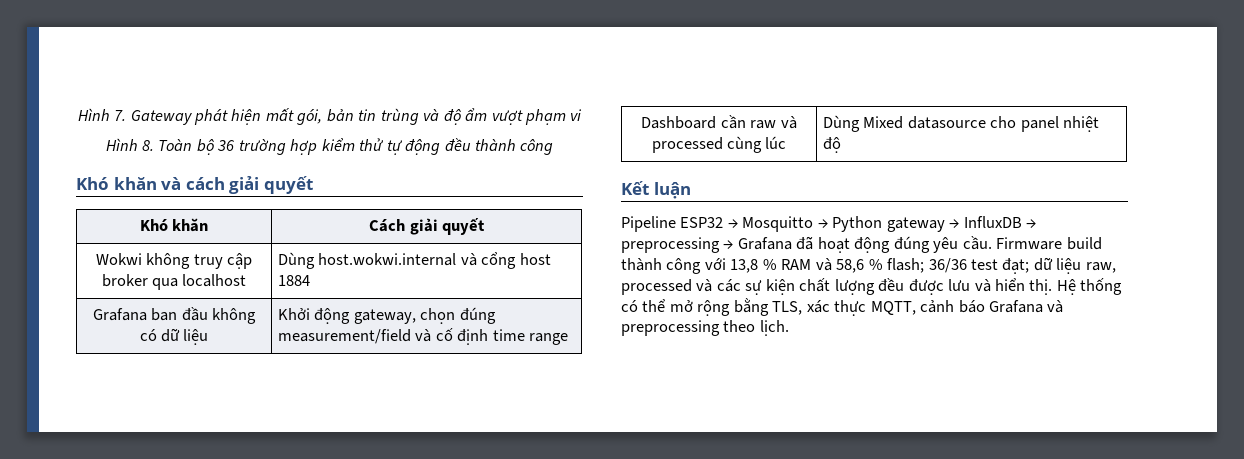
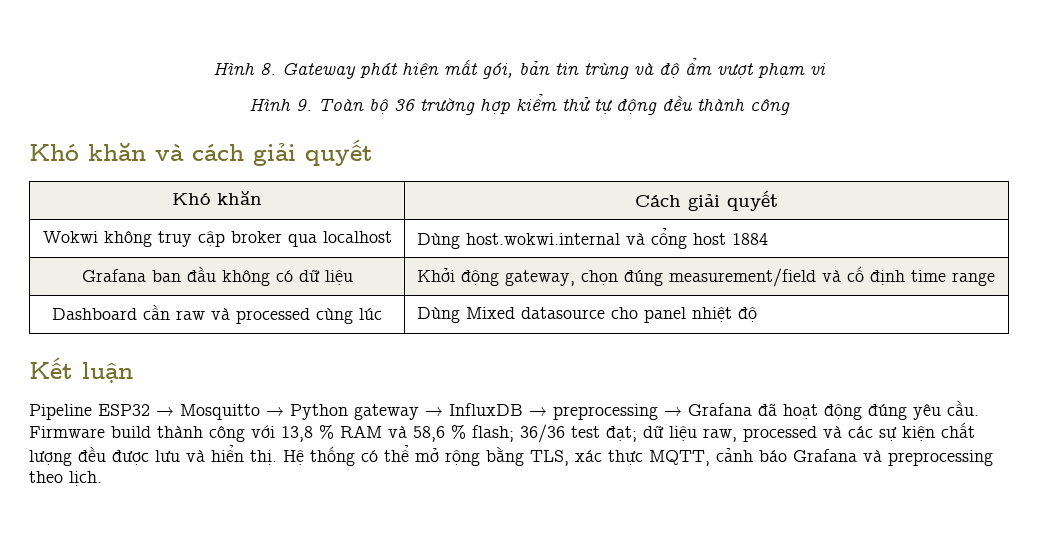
- Hình 7. Gateway phát hiện mất gói, bản tin trùng và độ ẩm vượt phạm vi
+ Hình 8. Gateway phát hiện mất gói, bản tin trùng và độ ẩm vượt phạm vi
- Hình 8. Toàn bộ 36 trường hợp kiểm thử tự động đều thành công
+ Hình 9. Toàn bộ 36 trường hợp kiểm thử tự động đều thành công

